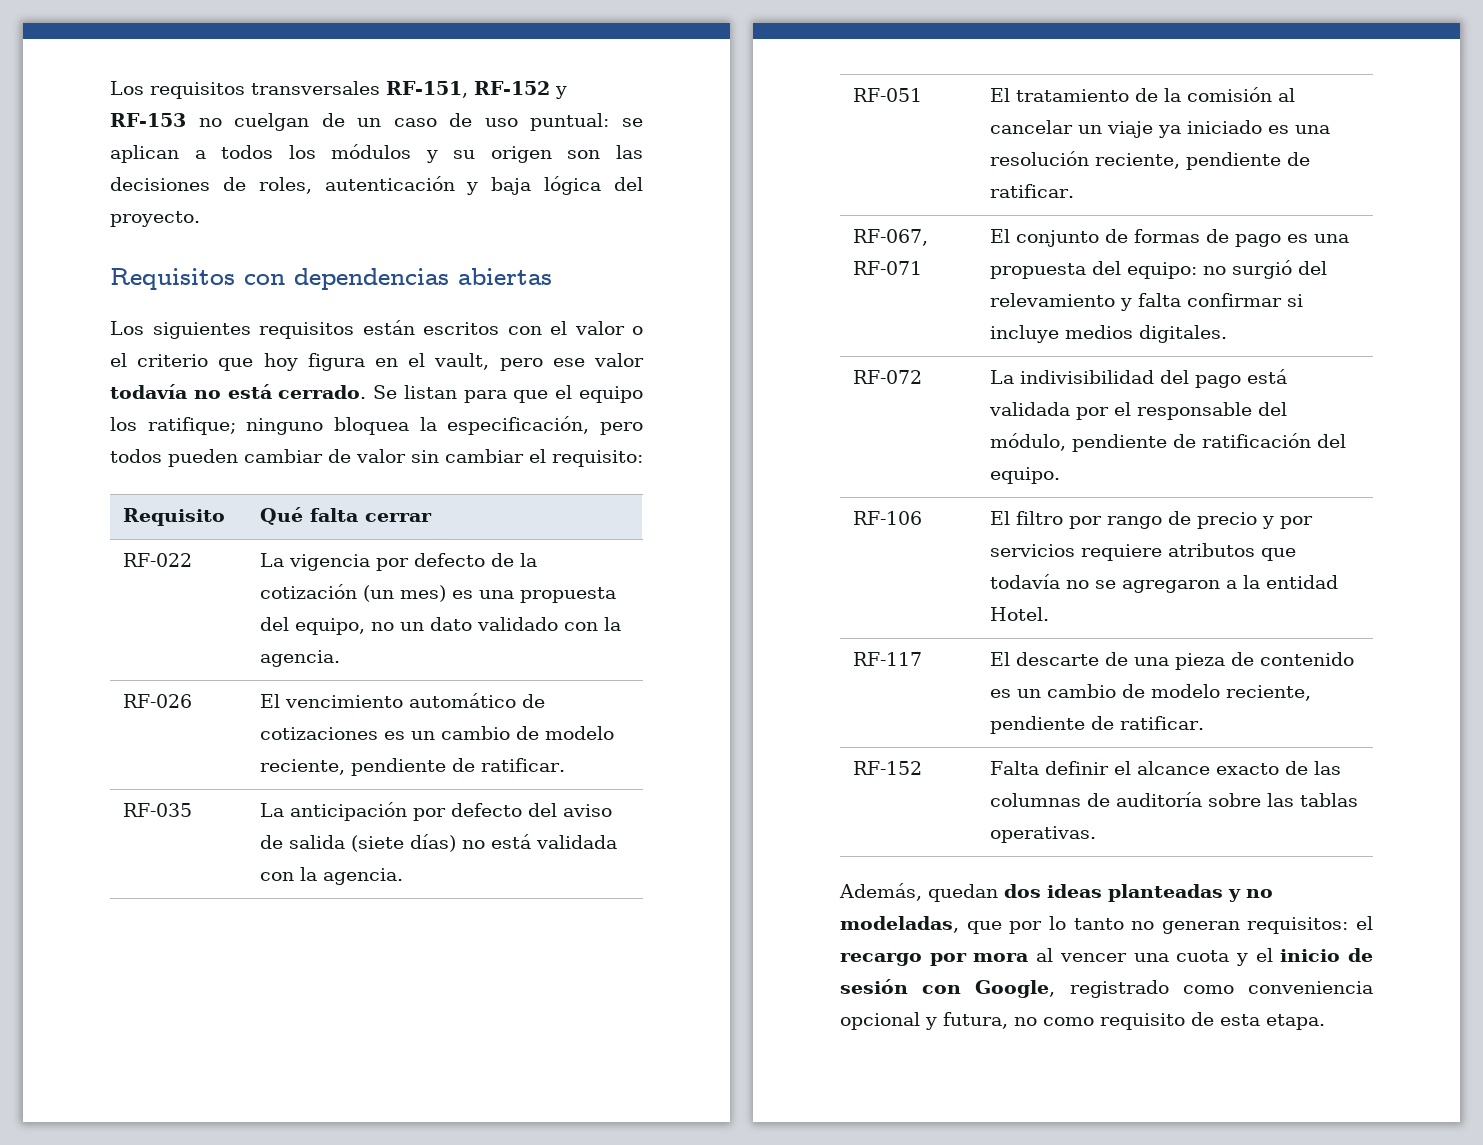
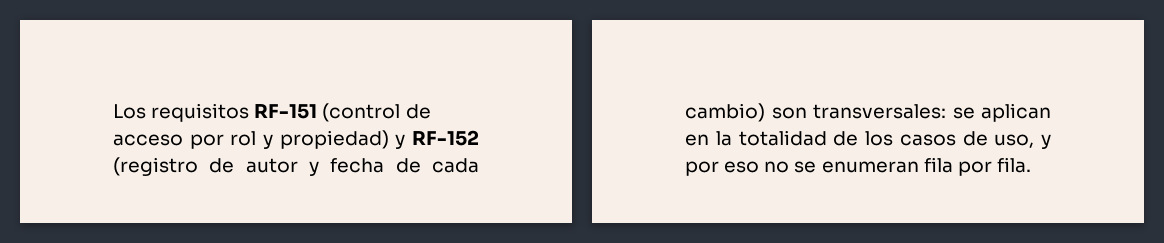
- Los requisitos transversales RF-151, RF-152 y RF-153 no cuelgan de un caso de uso puntual: se aplican a todos los módulos y su origen son las decisiones de roles, autenticación y baja lógica del proyecto.
- Requisitos con dependencias abiertas
- Los siguientes requisitos están escritos con el valor o el criterio que hoy figura en el vault, pero ese valor todavía no está cerrado. Se listan para que el equipo los ratifique; ninguno bloquea la especificación, pero todos pueden cambiar de valor sin cambiar el requisito:
- Requisito | Qué falta cerrar
- RF-022 | La vigencia por defecto de la cotización (un mes) es una propuesta del equipo, no un dato validado con la agencia.
- RF-026 | El vencimiento automático de cotizaciones es un cambio de modelo reciente, pendiente de ratificar.
- RF-035 | La anticipación por defecto del aviso de salida (siete días) no está validada con la agencia.
- RF-051 | El tratamiento de la comisión al cancelar un viaje ya iniciado es una resolución reciente, pendiente de ratificar.
- RF-067, RF-071 | El conjunto de formas de pago es una propuesta del equipo: no surgió del relevamiento y falta confirmar si incluye medios digitales.
- RF-072 | La indivisibilidad del pago está validada por el responsable del módulo, pendiente de ratificación del equipo.
- RF-106 | El filtro por rango de precio y por servicios requiere atributos que todavía no se agregaron a la entidad Hotel.
- RF-117 | El descarte de una pieza de contenido es un cambio de modelo reciente, pendiente de ratificar.
- RF-152 | Falta definir el alcance exacto de las columnas de auditoría sobre las tablas operativas.
- Además, quedan dos ideas planteadas y no modeladas, que por lo tanto no generan requisitos: el recargo por mora al vencer una cuota y el inicio de sesión con Google, registrado como conveniencia opcional y futura, no como requisito de esta etapa.
+ Los requisitos RF-151 (control de acceso por rol y propiedad) y RF-152 (registro de autor y fecha de cada cambio) son transversales: se aplican en la totalidad de los casos de uso, y por eso no se enumeran fila por fila.

